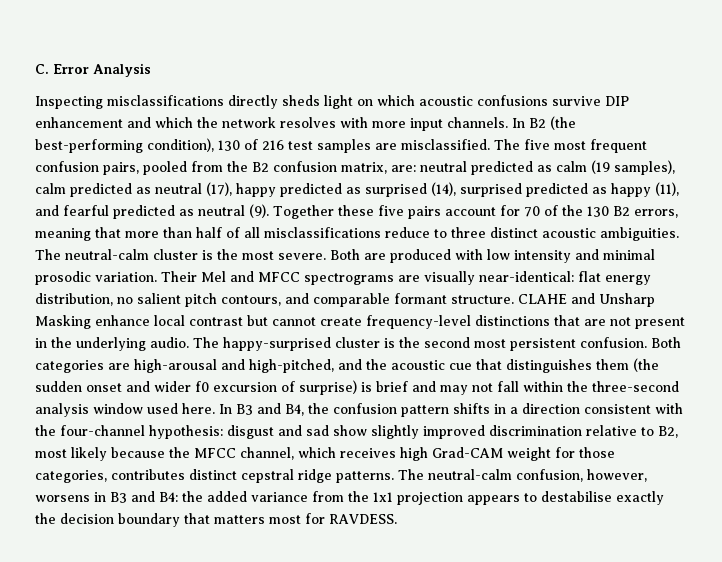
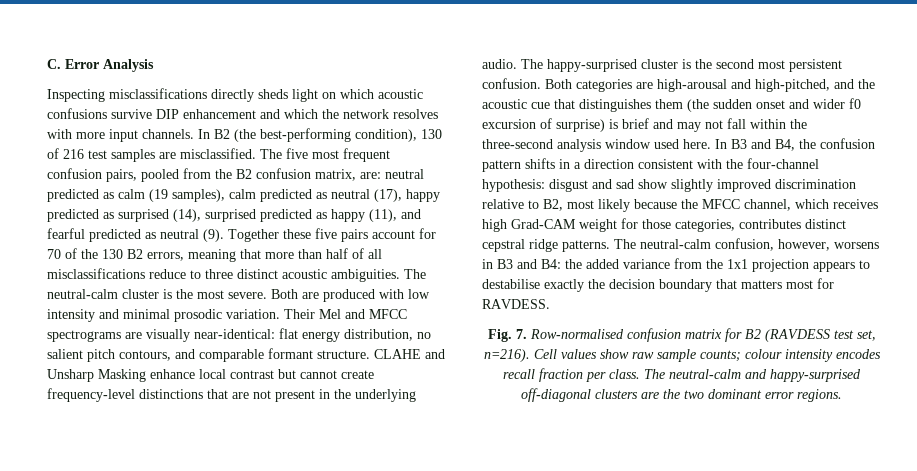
+ Fig. 7. Row-normalised confusion matrix for B2 (RAVDESS test set, n=216). Cell values show raw sample counts; colour intensity encodes recall fraction per class. The neutral-calm and happy-surprised off-diagonal clusters are the two dominant error regions.

